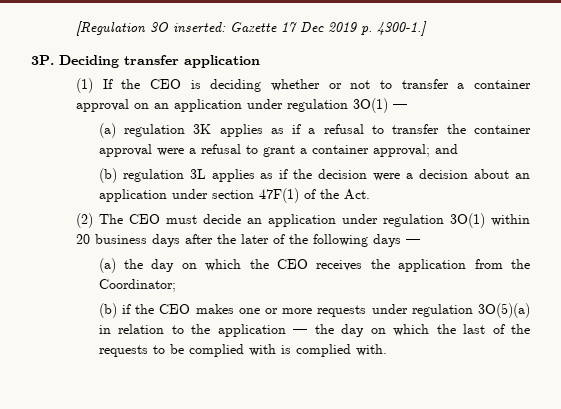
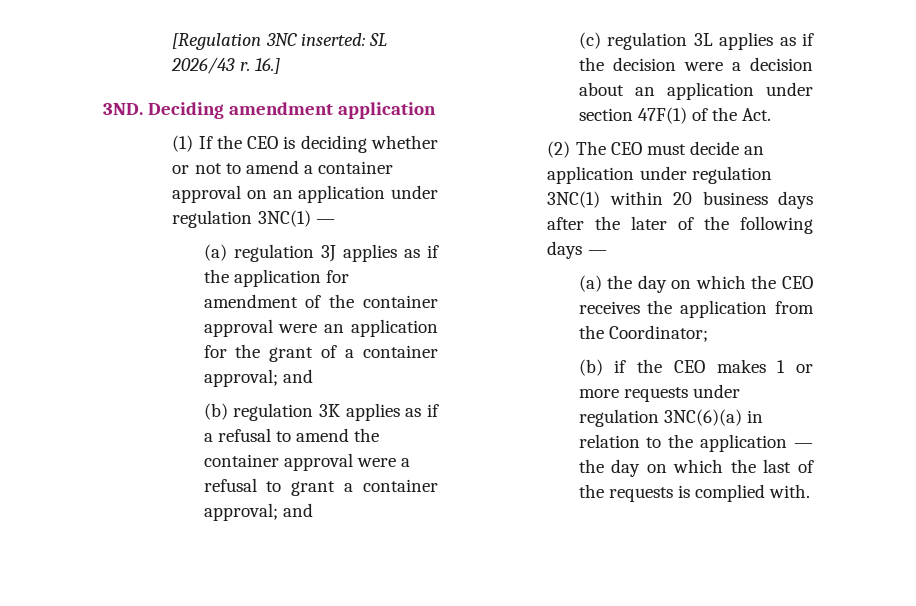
- [Regulation 3O inserted: Gazette 17 Dec 2019 p. 4300-1.]
- 3P. Deciding transfer application
+ [Regulation 3NC inserted: SL 2026/43 r. 16.]
+ 3ND. Deciding amendment application
- (1) If the CEO is deciding whether or not to transfer a container approval on an application under regulation 3O(1) —
+ (1) If the CEO is deciding whether or not to amend a container approval on an application under regulation 3NC(1) —
- (a) regulation 3K applies as if a refusal to transfer the container approval were a refusal to grant a container approval; and
+ (a) regulation 3J applies as if the application for amendment of the container approval were an application for the grant of a container approval; and
+ (b) regulation 3K applies as if a refusal to amend the container approval were a refusal to grant a container approval; and
- (b) regulation 3L applies as if the decision were a decision about an application under section 47F(1) of the Act.
+ (c) regulation 3L applies as if the decision were a decision about an application under section 47F(1) of the Act.
- (2) The CEO must decide an application under regulation 3O(1) within 20 business days after the later of the following days —
+ (2) The CEO must decide an application under regulation 3NC(1) within 20 business days after the later of the following days —
- (b) if the CEO makes one or more requests under regulation 3O(5)(a) in relation to the application — the day on which the last of the requests to be complied with is complied with.
+ (b) if the CEO makes 1 or more requests under regulation 3NC(6)(a) in relation to the application — the day on which the last of the requests is complied with.

